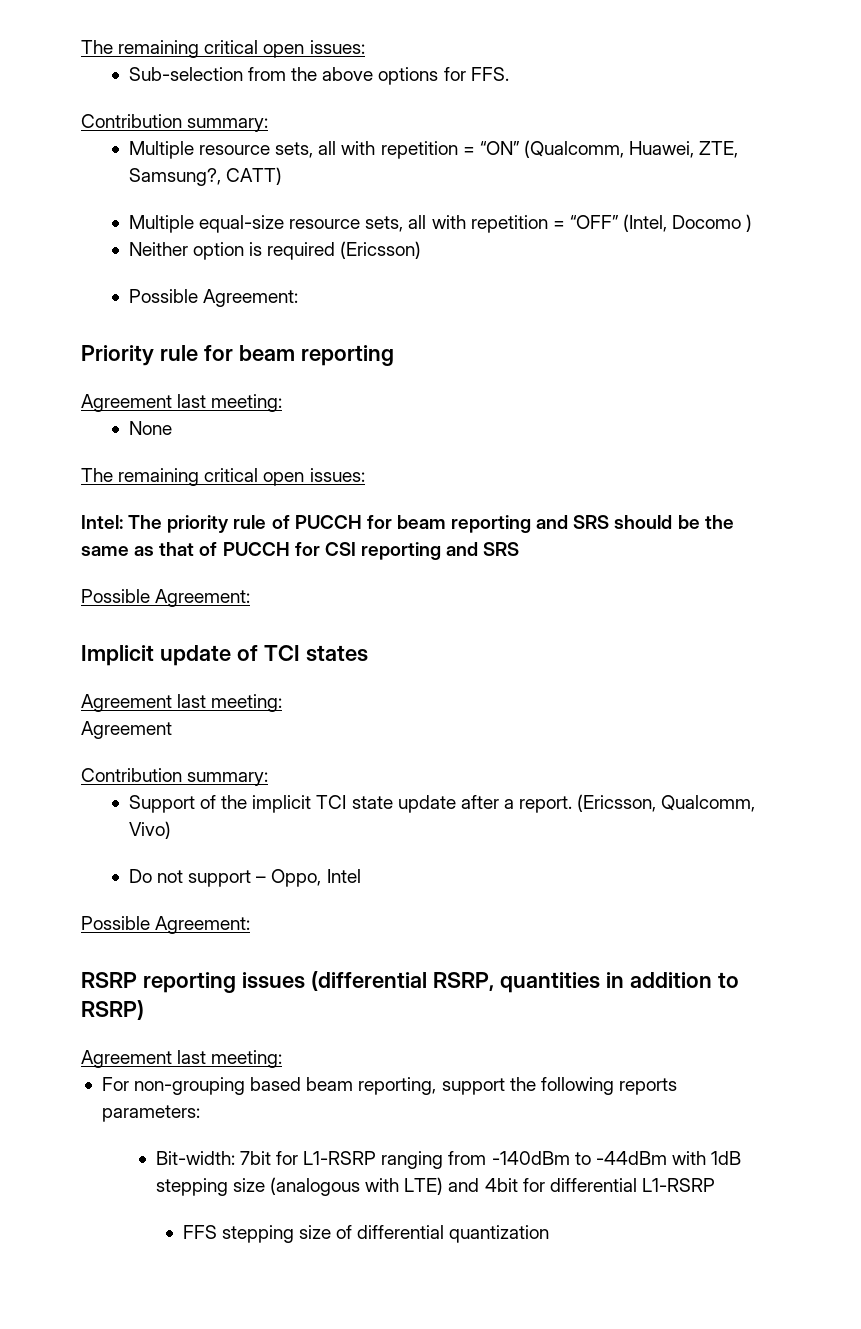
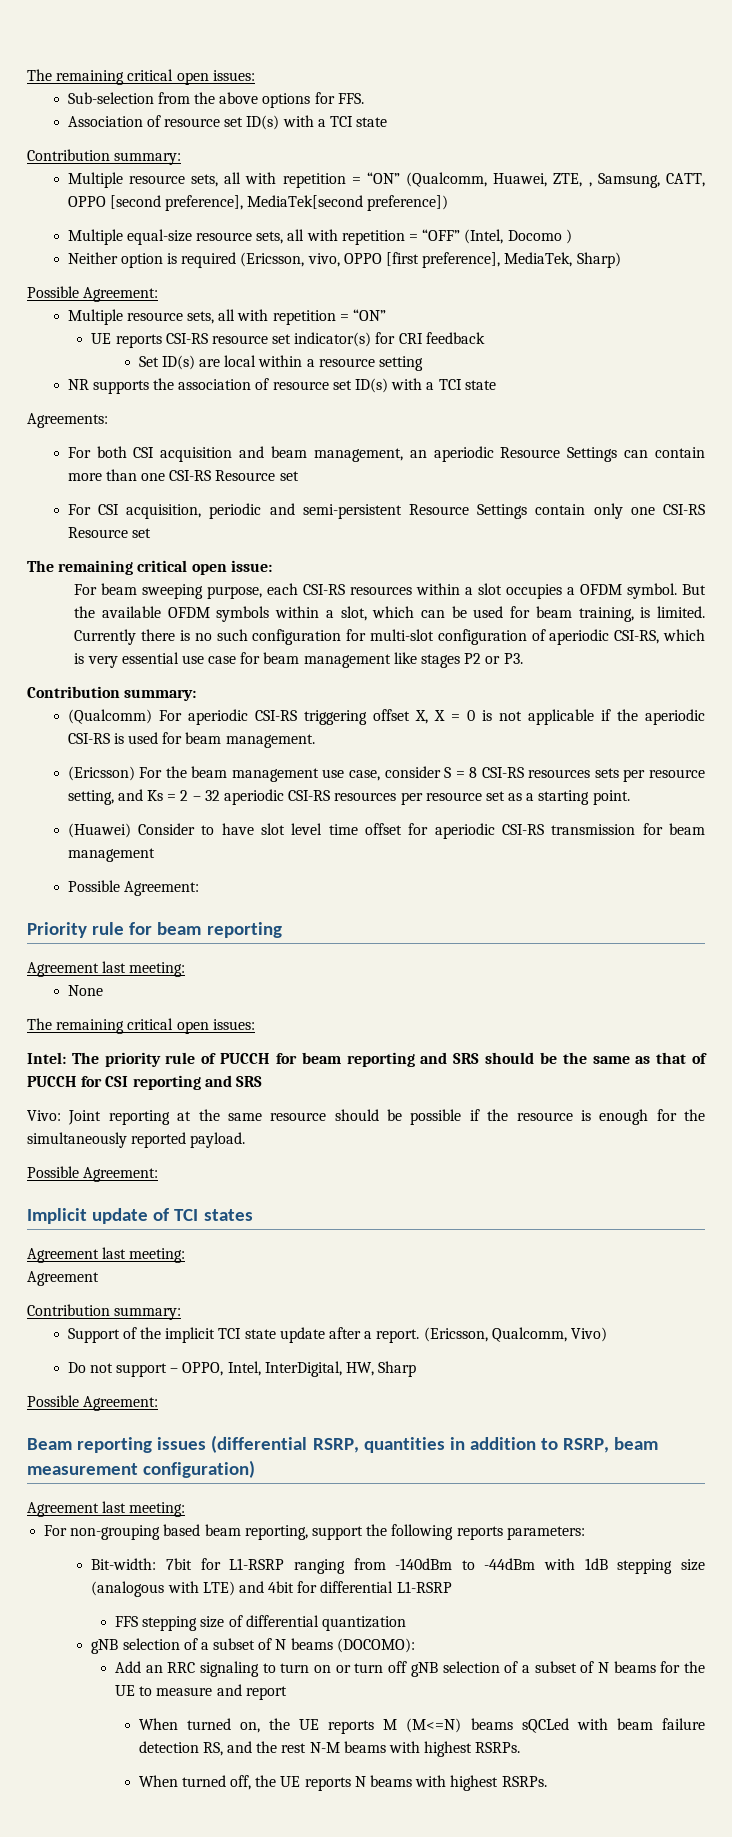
+ Association of resource set ID(s) with a TCI state
- Multiple resource sets, all with repetition = “ON” (Qualcomm, Huawei, ZTE, Samsung?, CATT)
+ Multiple resource sets, all with repetition = “ON” (Qualcomm, Huawei, ZTE, , Samsung, CATT, OPPO [second preference], MediaTek[second preference])
- Neither option is required (Ericsson)
+ Neither option is required (Ericsson, vivo, OPPO [first preference], MediaTek, Sharp)
+ Possible Agreement:
+ Multiple resource sets, all with repetition = “ON”
+ UE reports CSI-RS resource set indicator(s) for CRI feedback
+ Set ID(s) are local within a resource setting
+ NR supports the association of resource set ID(s) with a TCI state
+ Agreements:
+ For both CSI acquisition and beam management, an aperiodic Resource Settings can contain more than one CSI-RS Resource set
+ For CSI acquisition, periodic and semi-persistent Resource Settings contain only one CSI-RS Resource set
+ The remaining critical open issue:
+ For beam sweeping purpose, each CSI-RS resources within a slot occupies a OFDM symbol. But the available OFDM symbols within a slot, which can be used for beam training, is limited. Currently there is no such configuration for multi-slot configuration of aperiodic CSI-RS, which is very essential use case for beam management like stages P2 or P3.
+ Contribution summary:
+ (Qualcomm) For aperiodic CSI-RS triggering offset X, X = 0 is not applicable if the aperiodic CSI-RS is used for beam management.
+ (Ericsson) For the beam management use case, consider S = 8 CSI-RS resources sets per resource setting, and Ks = 2 – 32 aperiodic CSI-RS resources per resource set as a starting point.
+ (Huawei) Consider to have slot level time offset for aperiodic CSI-RS transmission for beam management
+ Vivo: Joint reporting at the same resource should be possible if the resource is enough for the simultaneously reported payload.
- Do not support – Oppo, Intel
+ Do not support – OPPO, Intel, InterDigital, HW, Sharp
  Possible Agreement:
- RSRP reporting issues (differential RSRP, quantities in addition to RSRP)
+ Beam reporting issues (differential RSRP, quantities in addition to RSRP, beam measurement configuration)
+ gNB selection of a subset of N beams (DOCOMO):
+ Add an RRC signaling to turn on or turn off gNB selection of a subset of N beams for the UE to measure and report
+ When turned on, the UE reports M (M<=N) beams sQCLed with beam failure detection RS, and the rest N-M beams with highest RSRPs.
+ When turned off, the UE reports N beams with highest RSRPs.

